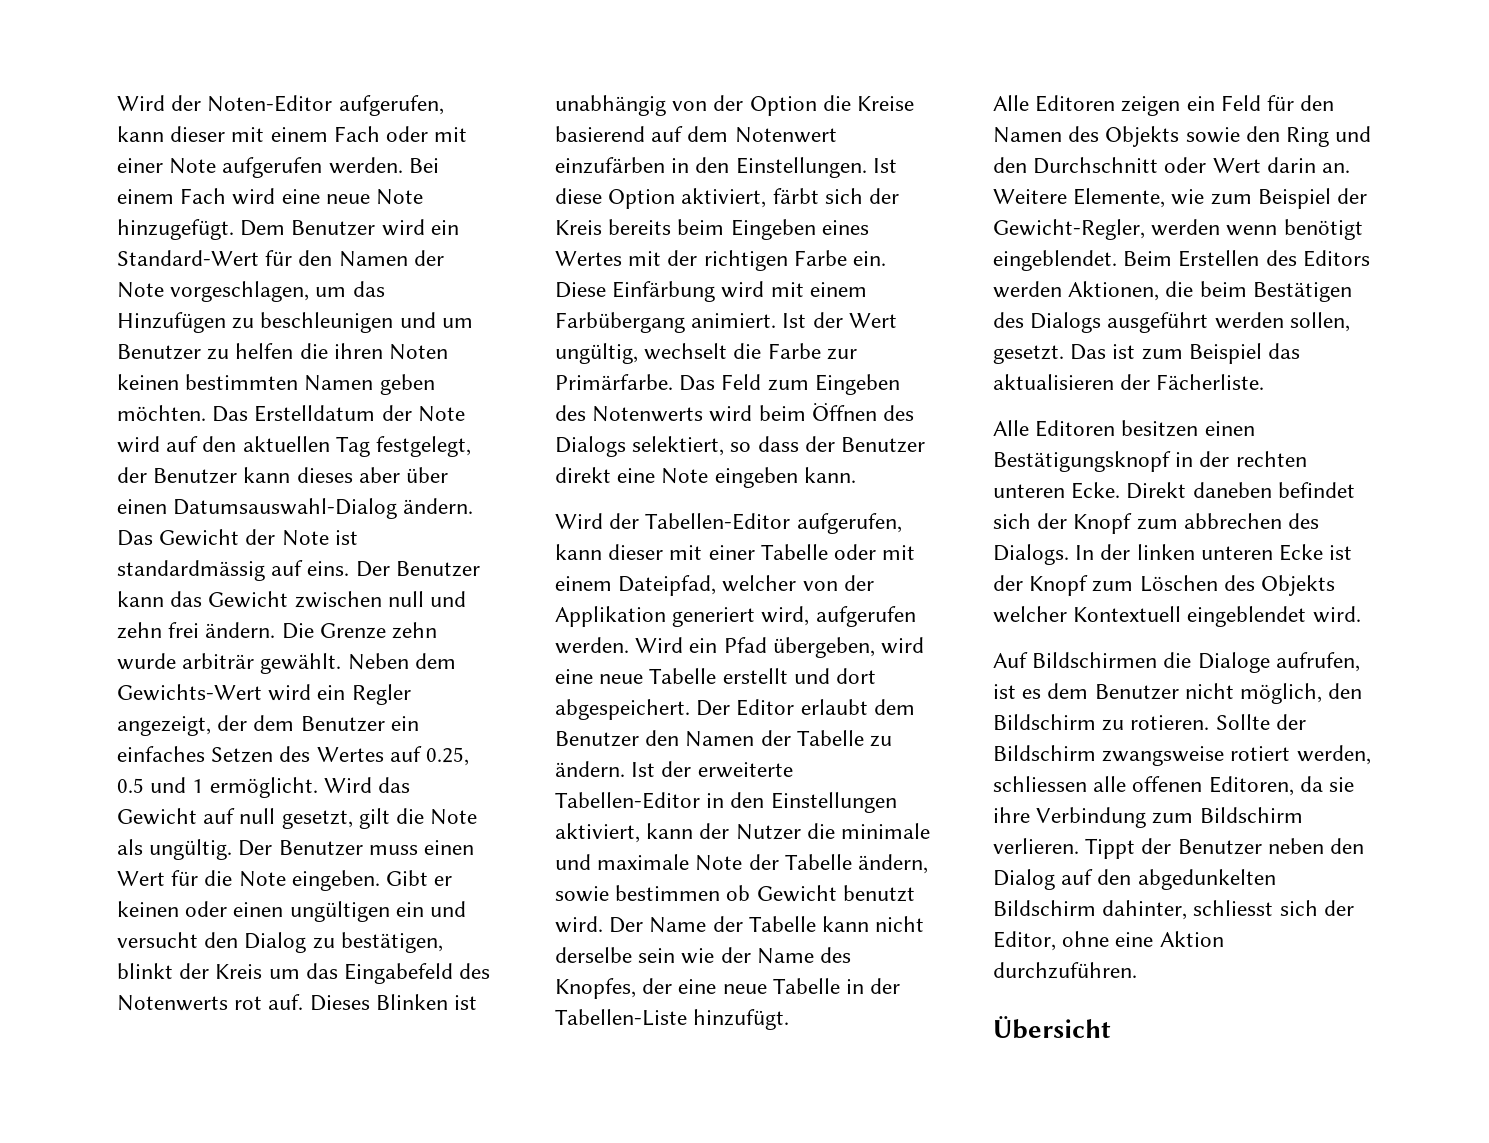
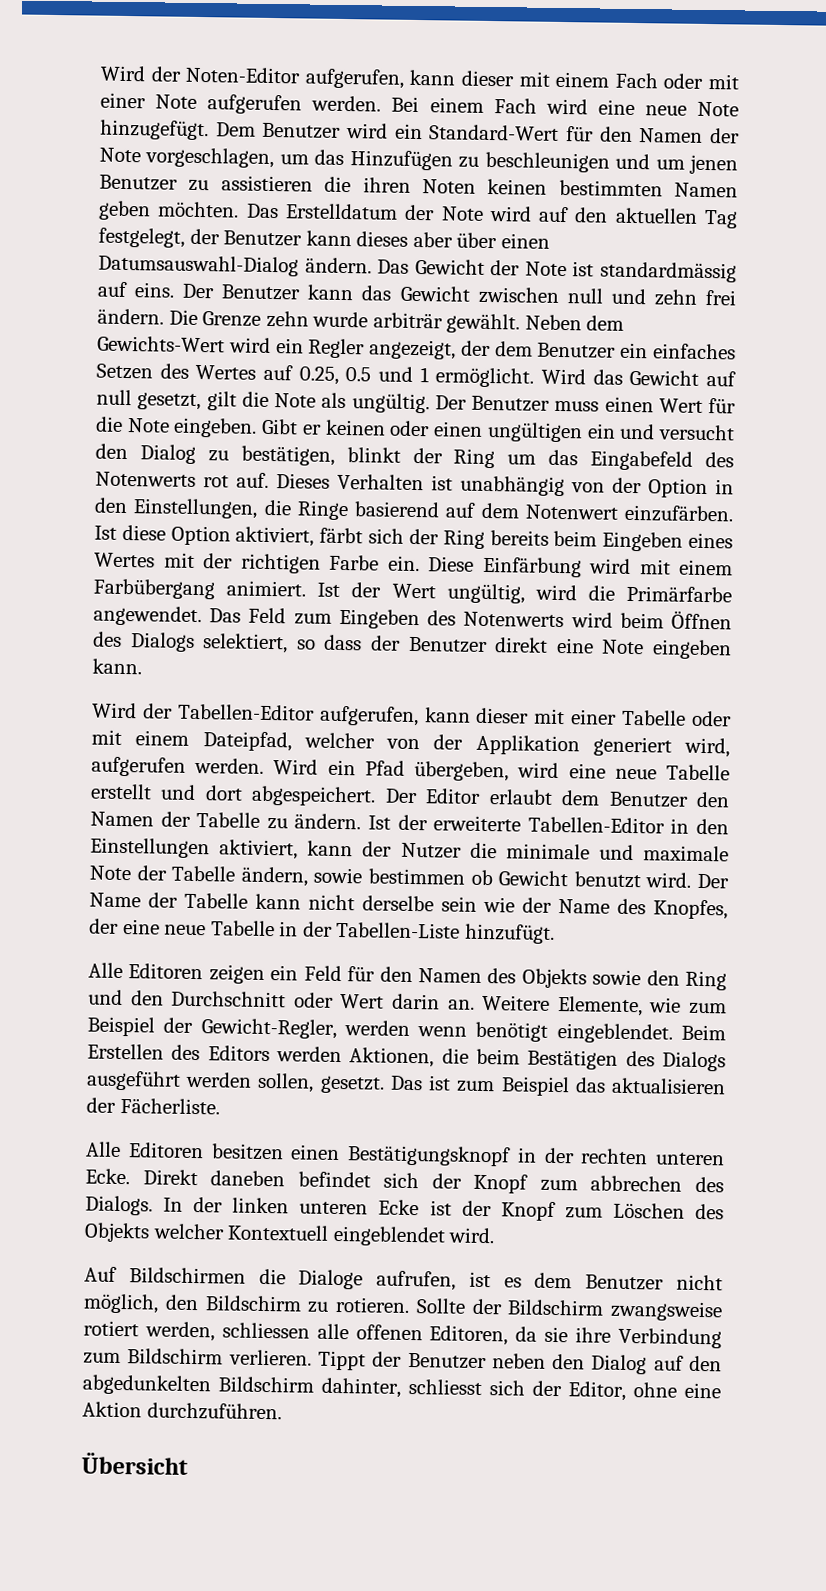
- Dem Benutzer wird ein Standard-Wert für den Namen der Note vorgeschlagen, um das Hinzufügen zu beschleunigen und um Benutzer zu helfen die ihren Noten keinen bestimmten Namen geben möchten.
+ Dem Benutzer wird ein Standard-Wert für den Namen der Note vorgeschlagen, um das Hinzufügen zu beschleunigen und um jenen Benutzer zu assistieren die ihren Noten keinen bestimmten Namen geben möchten.
- Gibt er keinen oder einen ungültigen ein und versucht den Dialog zu bestätigen, blinkt der Kreis um das Eingabefeld des Notenwerts rot auf.
+ Gibt er keinen oder einen ungültigen ein und versucht den Dialog zu bestätigen, blinkt der Ring um das Eingabefeld des Notenwerts rot auf.
- Dieses Blinken ist unabhängig von der Option die Kreise basierend auf dem Notenwert einzufärben in den Einstellungen.
+ Dieses Verhalten ist unabhängig von der Option in den Einstellungen, die Ringe basierend auf dem Notenwert einzufärben.
- Ist diese Option aktiviert, färbt sich der Kreis bereits beim Eingeben eines Wertes mit der richtigen Farbe ein.
+ Ist diese Option aktiviert, färbt sich der Ring bereits beim Eingeben eines Wertes mit der richtigen Farbe ein.
- Ist der Wert ungültig, wechselt die Farbe zur Primärfarbe.
+ Ist der Wert ungültig, wird die Primärfarbe angewendet.

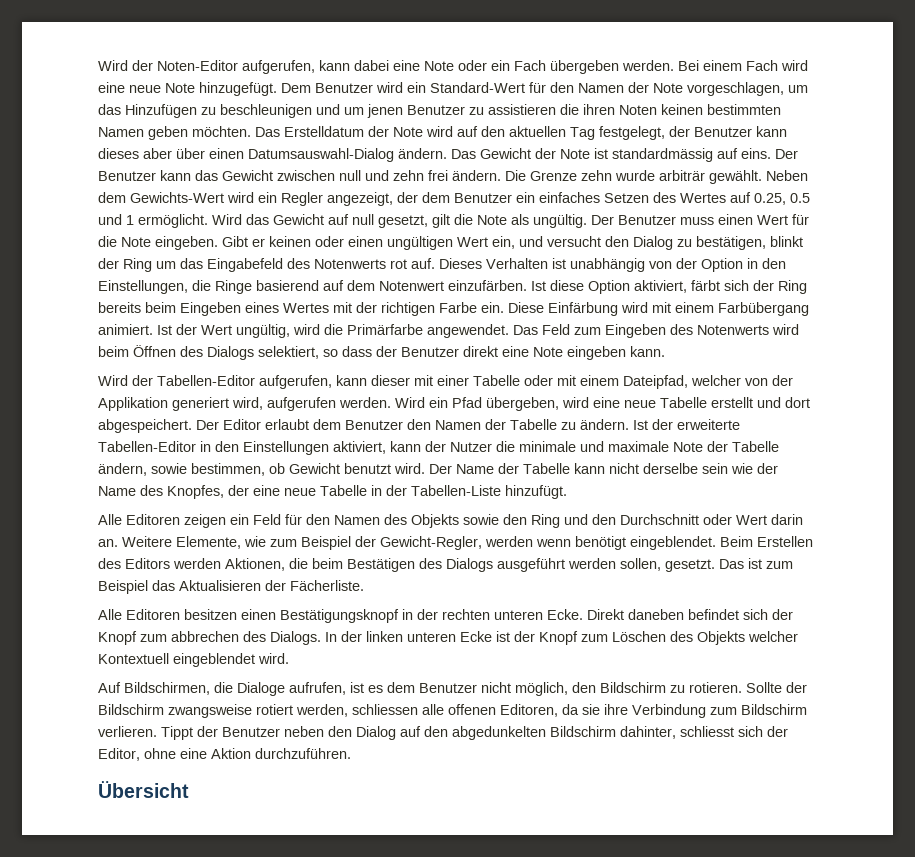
- Wird der Noten-Editor aufgerufen, kann dieser mit einem Fach oder mit einer Note aufgerufen werden.
+ Wird der Noten-Editor aufgerufen, kann dabei eine Note oder ein Fach übergeben werden.
- Gibt er keinen oder einen ungültigen ein und versucht den Dialog zu bestätigen, blinkt der Ring um das Eingabefeld des Notenwerts rot auf.
+ Gibt er keinen oder einen ungültigen Wert ein, und versucht den Dialog zu bestätigen, blinkt der Ring um das Eingabefeld des Notenwerts rot auf.
- Ist der erweiterte Tabellen-Editor in den Einstellungen aktiviert, kann der Nutzer die minimale und maximale Note der Tabelle ändern, sowie bestimmen ob Gewicht benutzt wird.
+ Ist der erweiterte Tabellen-Editor in den Einstellungen aktiviert, kann der Nutzer die minimale und maximale Note der Tabelle ändern, sowie bestimmen, ob Gewicht benutzt wird.
- Das ist zum Beispiel das aktualisieren der Fächerliste.
+ Das ist zum Beispiel das Aktualisieren der Fächerliste.
- Auf Bildschirmen die Dialoge aufrufen, ist es dem Benutzer nicht möglich, den Bildschirm zu rotieren.
+ Auf Bildschirmen, die Dialoge aufrufen, ist es dem Benutzer nicht möglich, den Bildschirm zu rotieren.

